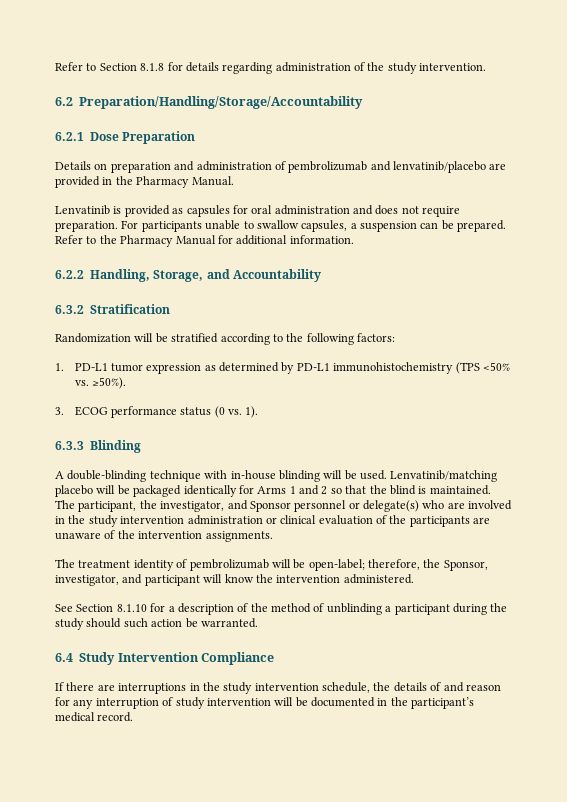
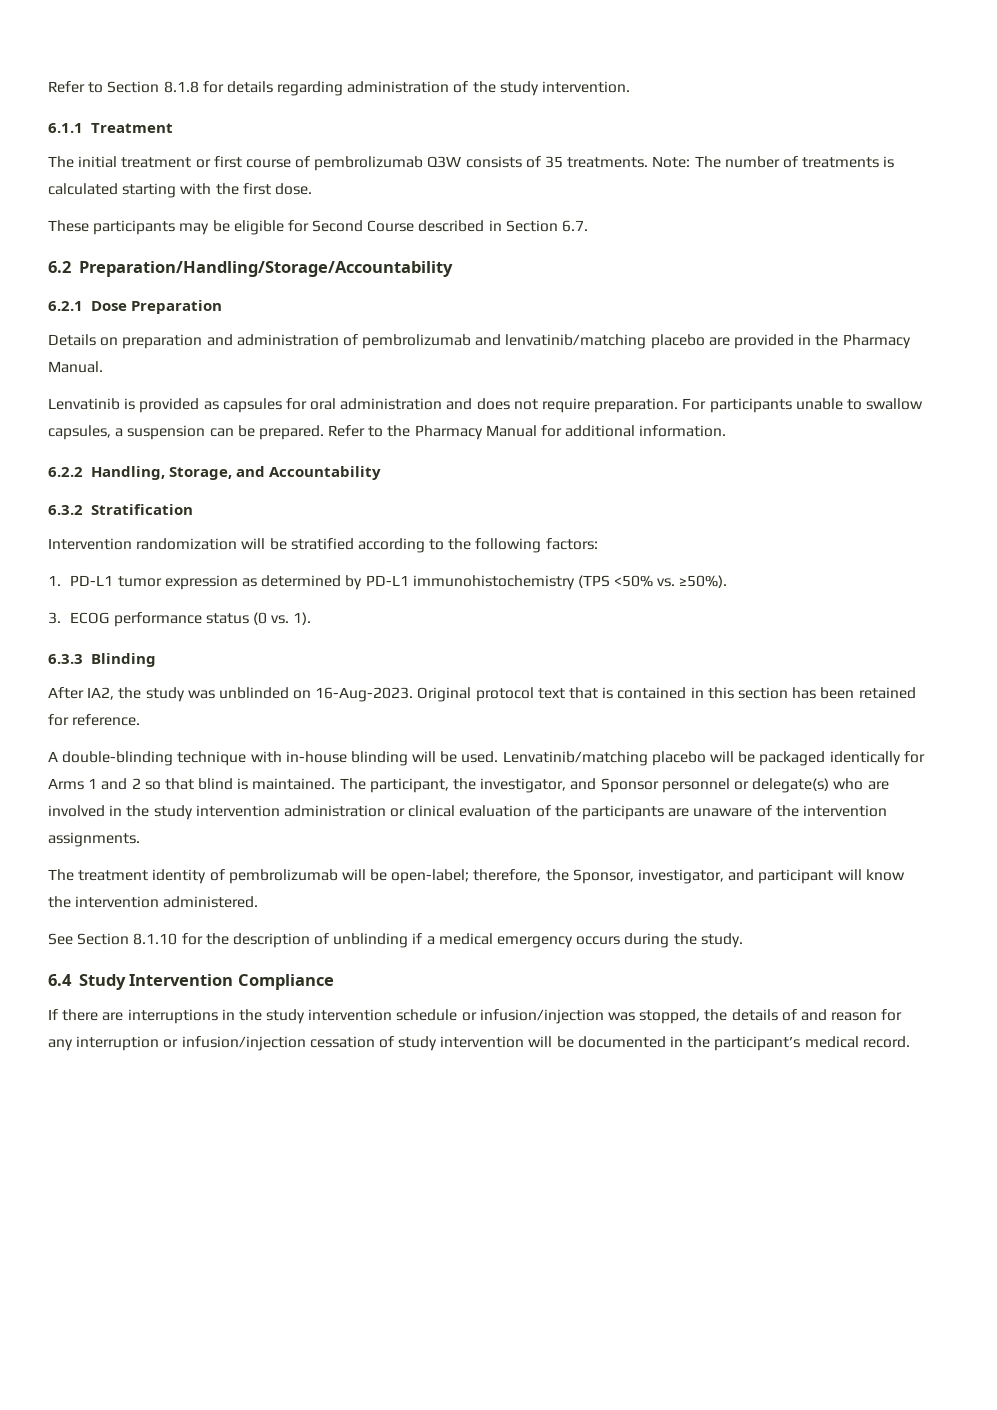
+ 6.1.1 Treatment
+ The initial treatment or first course of pembrolizumab Q3W consists of 35 treatments. Note: The number of treatments is calculated starting with the first dose.
+ These participants may be eligible for Second Course described in Section 6.7.
- Details on preparation and administration of pembrolizumab and lenvatinib/placebo are provided in the Pharmacy Manual.
+ Details on preparation and administration of pembrolizumab and lenvatinib/matching placebo are provided in the Pharmacy Manual.
- Randomization will be stratified according to the following factors:
+ Intervention randomization will be stratified according to the following factors:
+ After IA2, the study was unblinded on 16-Aug-2023. Original protocol text that is contained in this section has been retained for reference.
- Lenvatinib/matching placebo will be packaged identically for Arms 1 and 2 so that the blind is maintained.
+ Lenvatinib/matching placebo will be packaged identically for Arms 1 and 2 so that blind is maintained.
- See Section 8.1.10 for a description of the method of unblinding a participant during the study should such action be warranted.
+ See Section 8.1.10 for the description of unblinding if a medical emergency occurs during the study.
- If there are interruptions in the study intervention schedule, the details of and reason for any interruption of study intervention will be documented in the participant’s medical record.
+ If there are interruptions in the study intervention schedule or infusion/injection was stopped, the details of and reason for any interruption or infusion/injection cessation of study intervention will be documented in the participant’s medical record.

